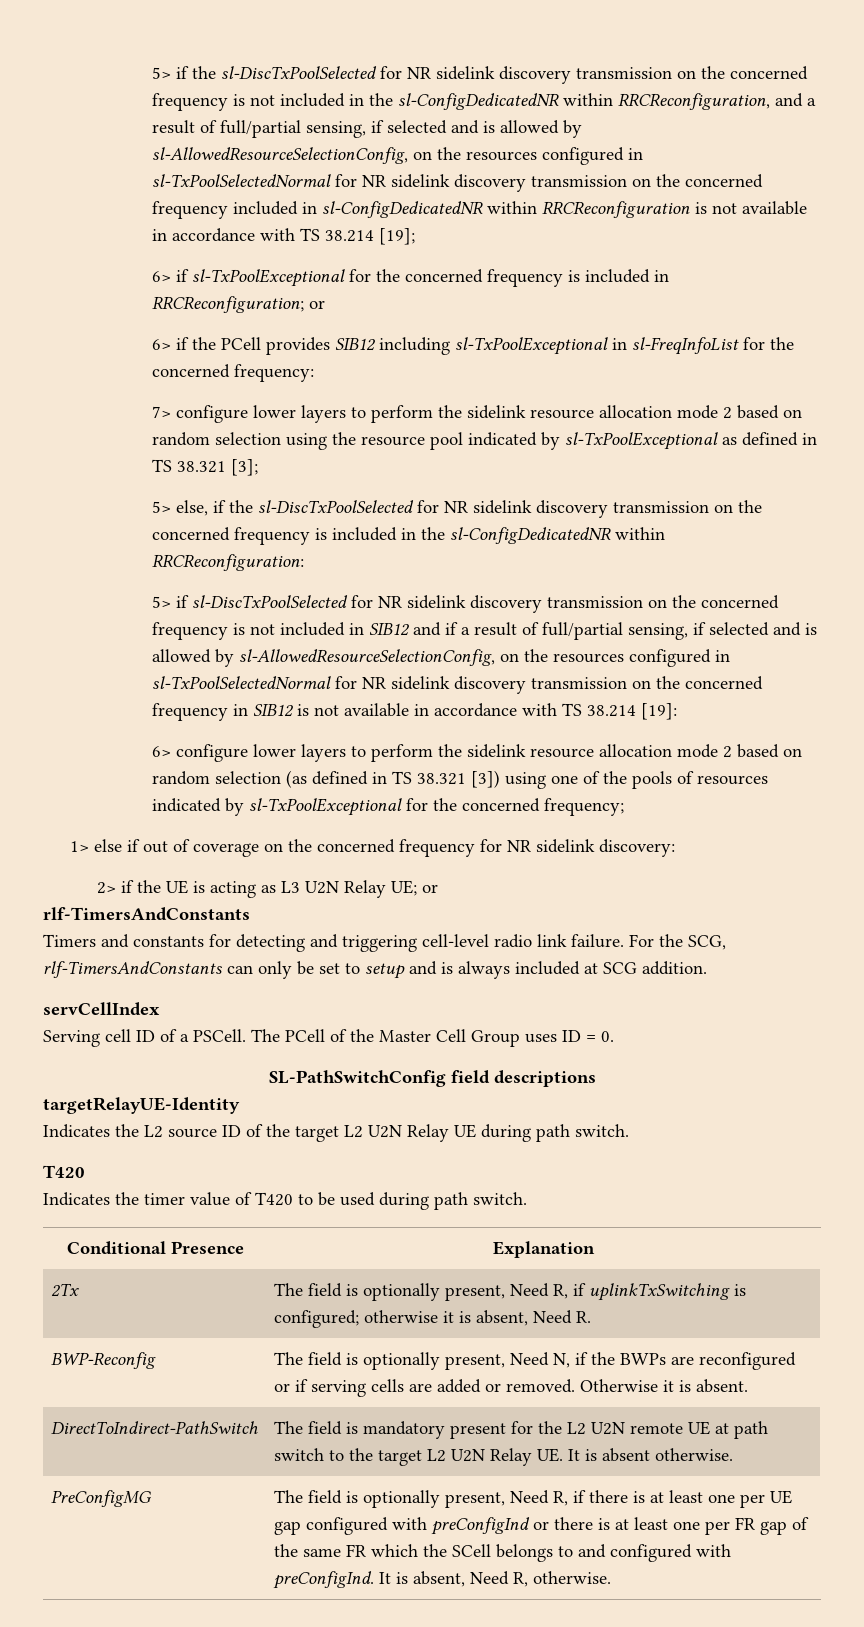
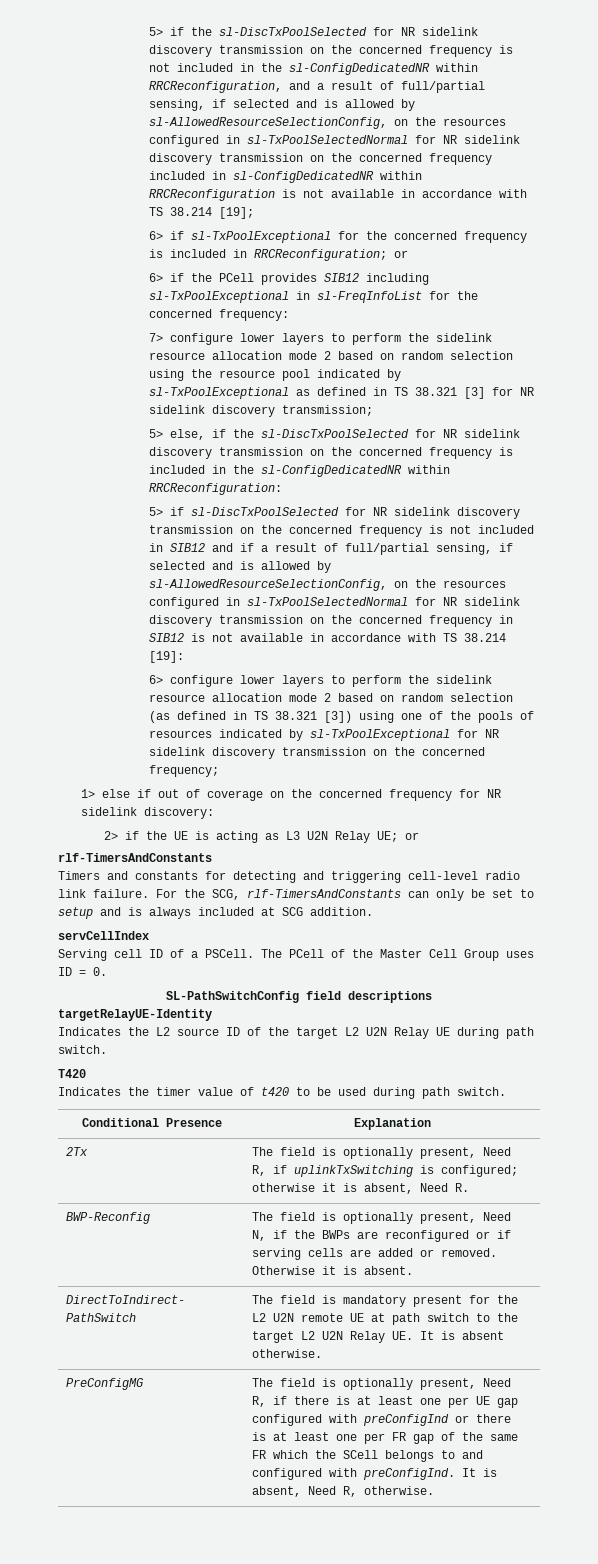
- 7> configure lower layers to perform the sidelink resource allocation mode 2 based on random selection using the resource pool indicated by sl-TxPoolExceptional as defined in TS 38.321 [3];
+ 7> configure lower layers to perform the sidelink resource allocation mode 2 based on random selection using the resource pool indicated by sl-TxPoolExceptional as defined in TS 38.321 [3] for NR sidelink discovery transmission;
- 6> configure lower layers to perform the sidelink resource allocation mode 2 based on random selection (as defined in TS 38.321 [3]) using one of the pools of resources indicated by sl-TxPoolExceptional for the concerned frequency;
+ 6> configure lower layers to perform the sidelink resource allocation mode 2 based on random selection (as defined in TS 38.321 [3]) using one of the pools of resources indicated by sl-TxPoolExceptional for NR sidelink discovery transmission on the concerned frequency;
- Indicates the timer value of T420 to be used during path switch.
+ Indicates the timer value of t420 to be used during path switch.

